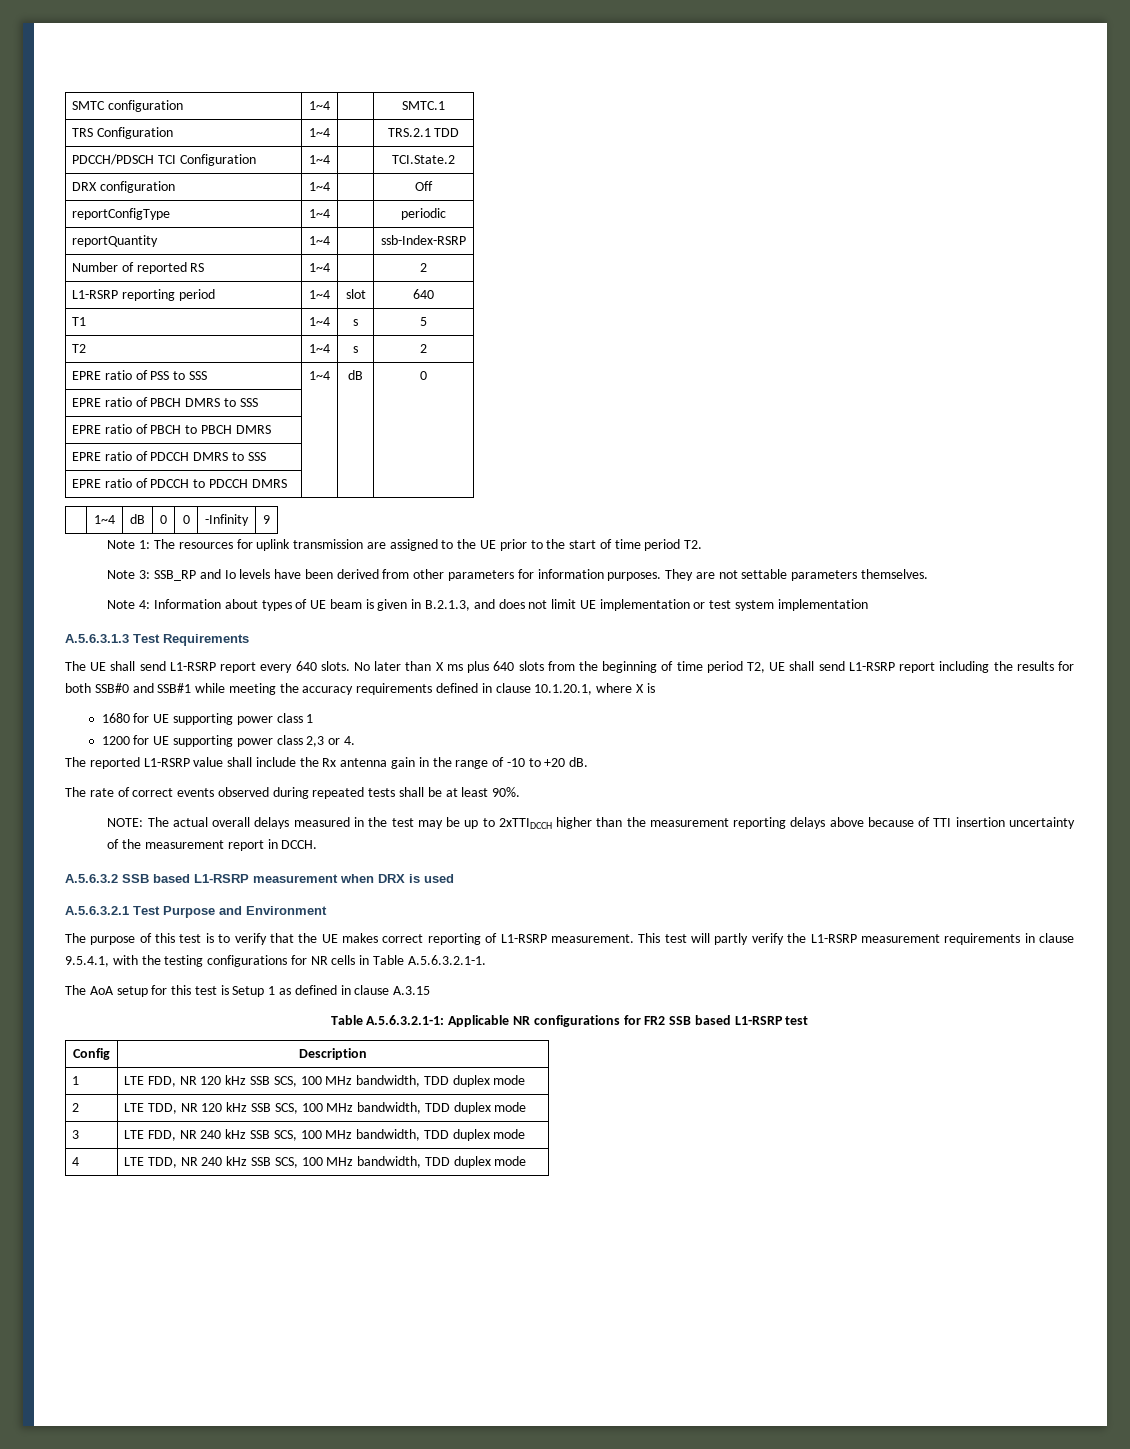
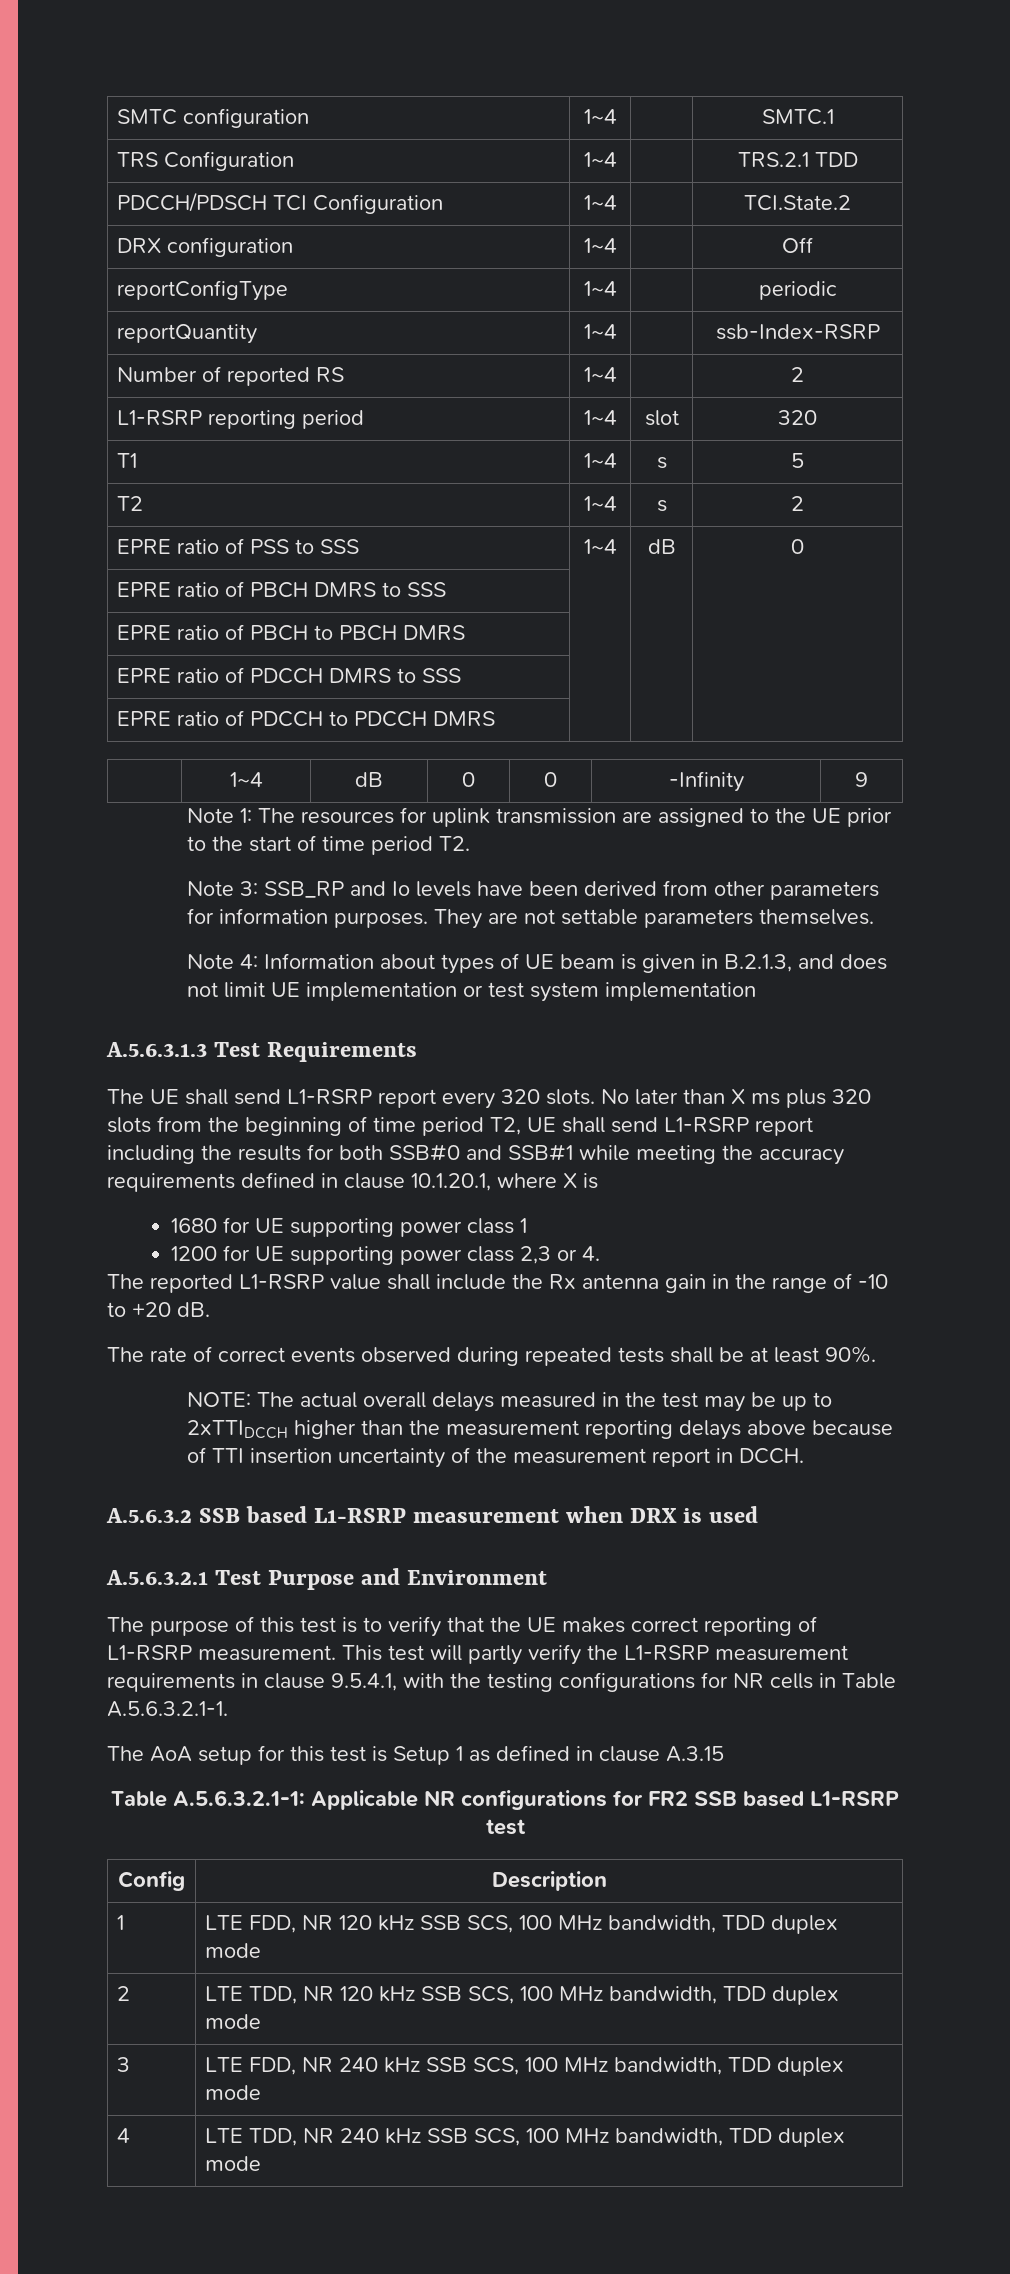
- L1-RSRP reporting period | 1~4 | slot | 640
+ L1-RSRP reporting period | 1~4 | slot | 320
- The UE shall send L1-RSRP report every 640 slots.
+ The UE shall send L1-RSRP report every 320 slots.
- No later than X ms plus 640 slots from the beginning of time period T2, UE shall send L1-RSRP report including the results for both SSB#0 and SSB#1 while meeting the accuracy requirements defined in clause 10.1.20.1, where X is
+ No later than X ms plus 320 slots from the beginning of time period T2, UE shall send L1-RSRP report including the results for both SSB#0 and SSB#1 while meeting the accuracy requirements defined in clause 10.1.20.1, where X is

